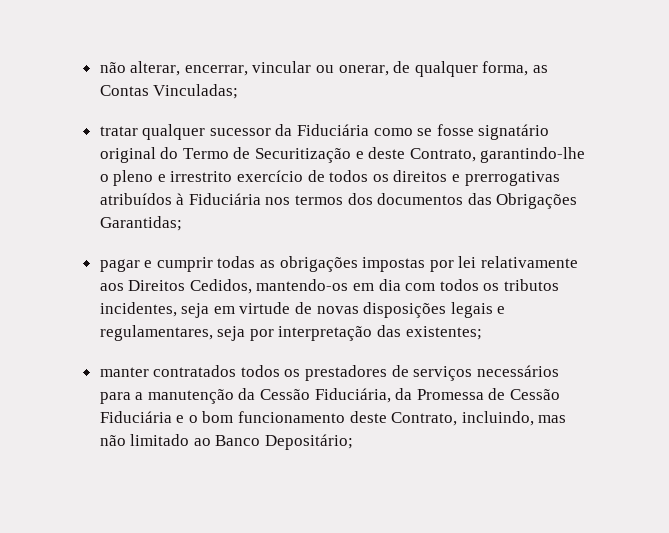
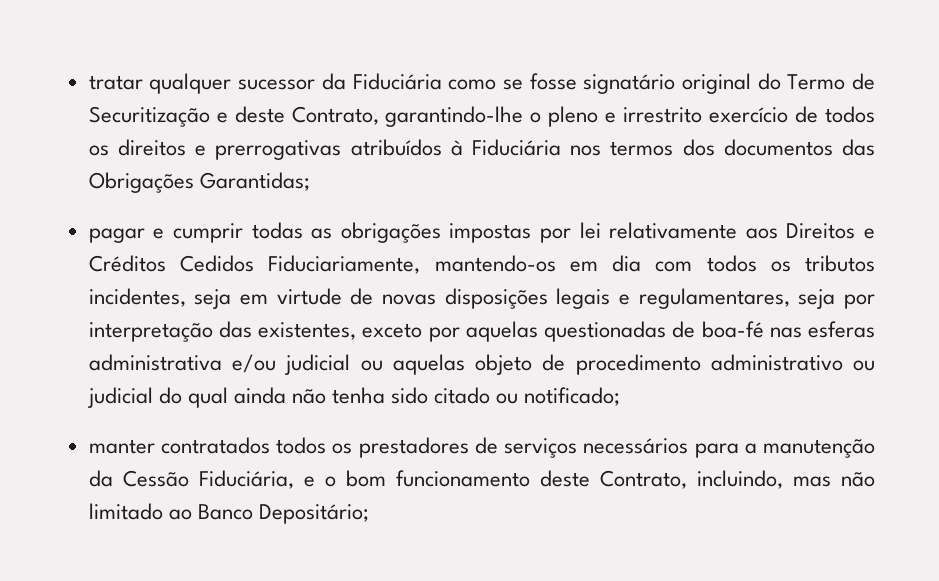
- não alterar, encerrar, vincular ou onerar, de qualquer forma, as Contas Vinculadas;
- pagar e cumprir todas as obrigações impostas por lei relativamente aos Direitos Cedidos, mantendo-os em dia com todos os tributos incidentes, seja em virtude de novas disposições legais e regulamentares, seja por interpretação das existentes;
+ pagar e cumprir todas as obrigações impostas por lei relativamente aos Direitos e Créditos Cedidos Fiduciariamente, mantendo-os em dia com todos os tributos incidentes, seja em virtude de novas disposições legais e regulamentares, seja por interpretação das existentes, exceto por aquelas questionadas de boa-fé nas esferas administrativa e/ou judicial ou aquelas objeto de procedimento administrativo ou judicial do qual ainda não tenha sido citado ou notificado;
- manter contratados todos os prestadores de serviços necessários para a manutenção da Cessão Fiduciária, da Promessa de Cessão Fiduciária e o bom funcionamento deste Contrato, incluindo, mas não limitado ao Banco Depositário;
+ manter contratados todos os prestadores de serviços necessários para a manutenção da Cessão Fiduciária, e o bom funcionamento deste Contrato, incluindo, mas não limitado ao Banco Depositário;

